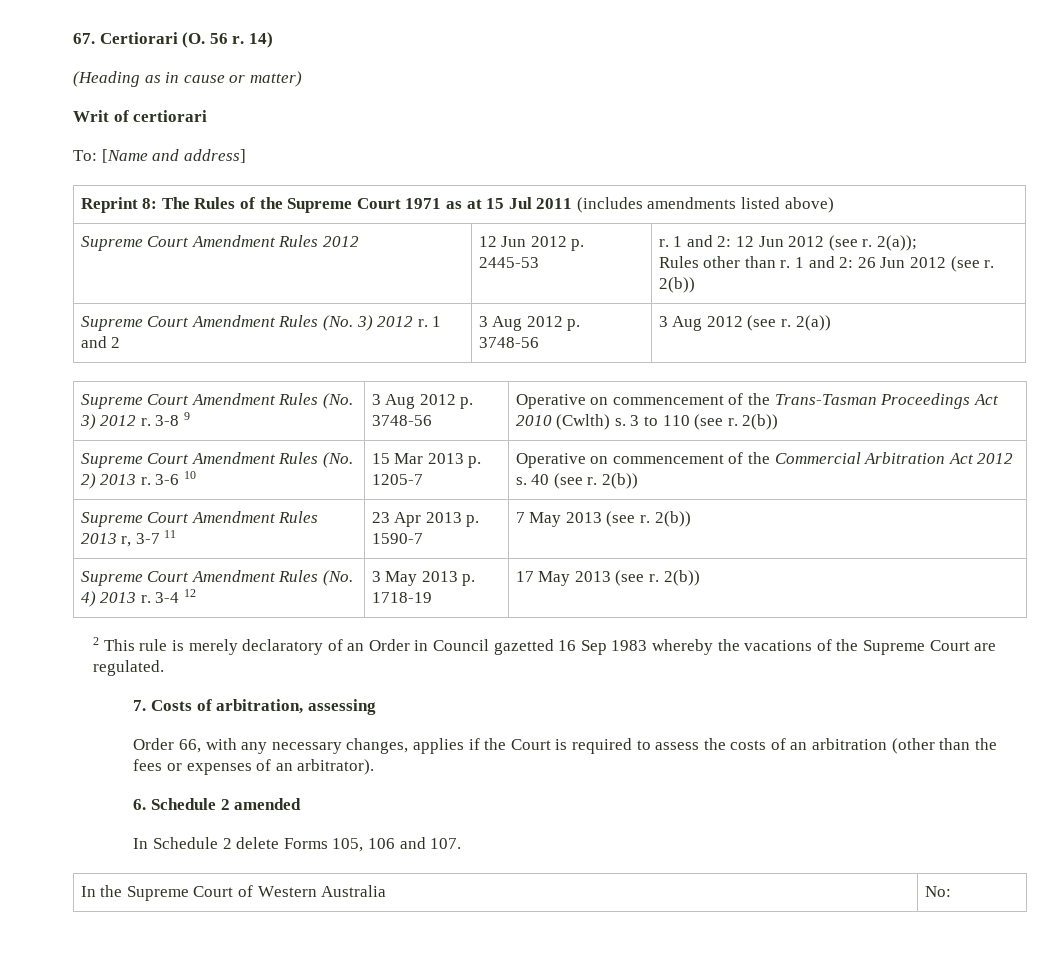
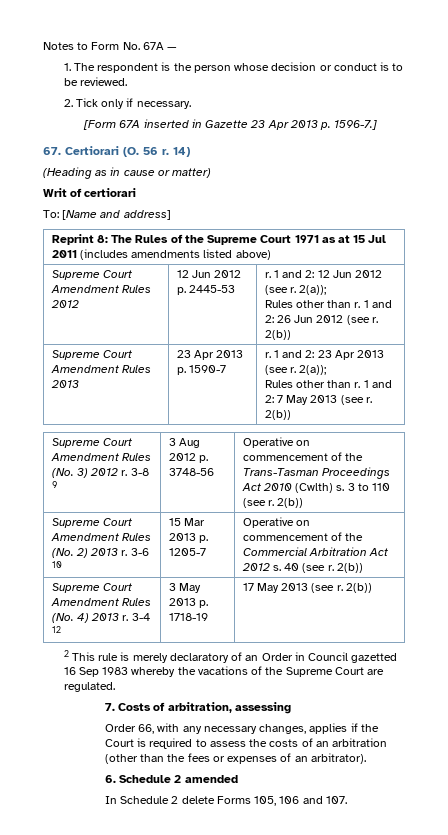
+ Notes to Form No. 67A —
+ 1. The respondent is the person whose decision or conduct is to be reviewed.
+ 2. Tick only if necessary.
+ [Form 67A inserted in Gazette 23 Apr 2013 p. 1596-7.]
- Supreme Court Amendment Rules (No. 3) 2012 r. 1 and 2 | 3 Aug 2012 p. 3748-56 | 3 Aug 2012 (see r. 2(a))
+ Supreme Court Amendment Rules 2013 | 23 Apr 2013 p. 1590-7 | r. 1 and 2: 23 Apr 2013 (see r. 2(a));
+ Rules other than r. 1 and 2: 7 May 2013 (see r. 2(b))
- Supreme Court Amendment Rules 2013 r, 3-7 11 | 23 Apr 2013 p. 1590-7 | 7 May 2013 (see r. 2(b))
- In the Supreme Court of Western Australia | No:

